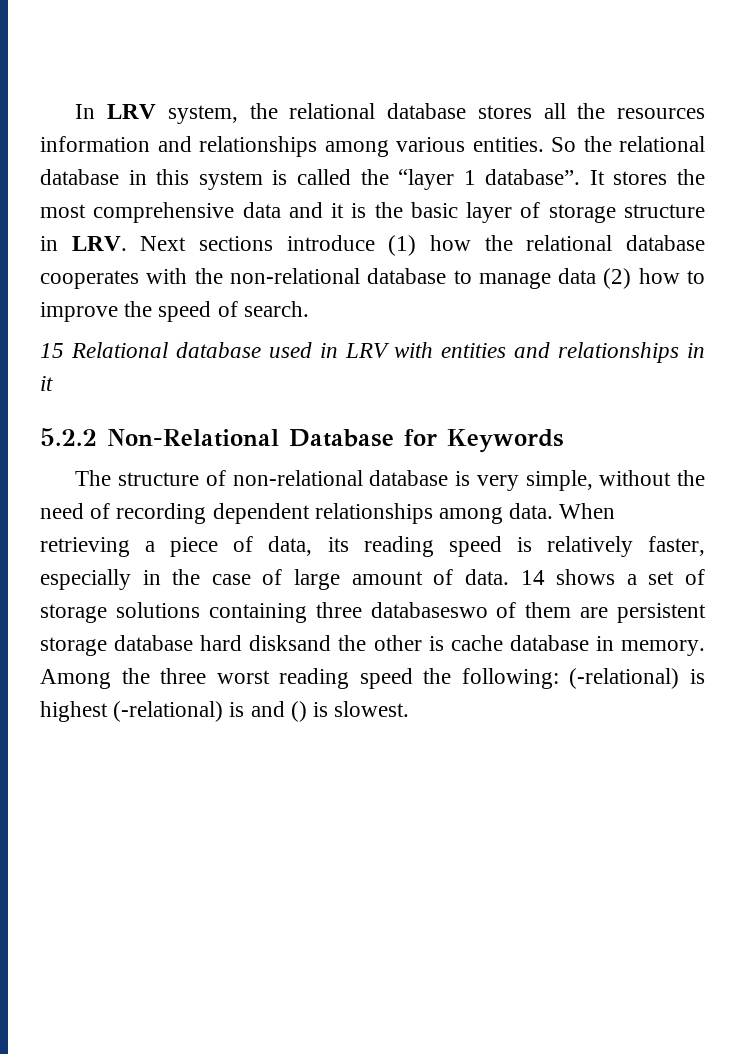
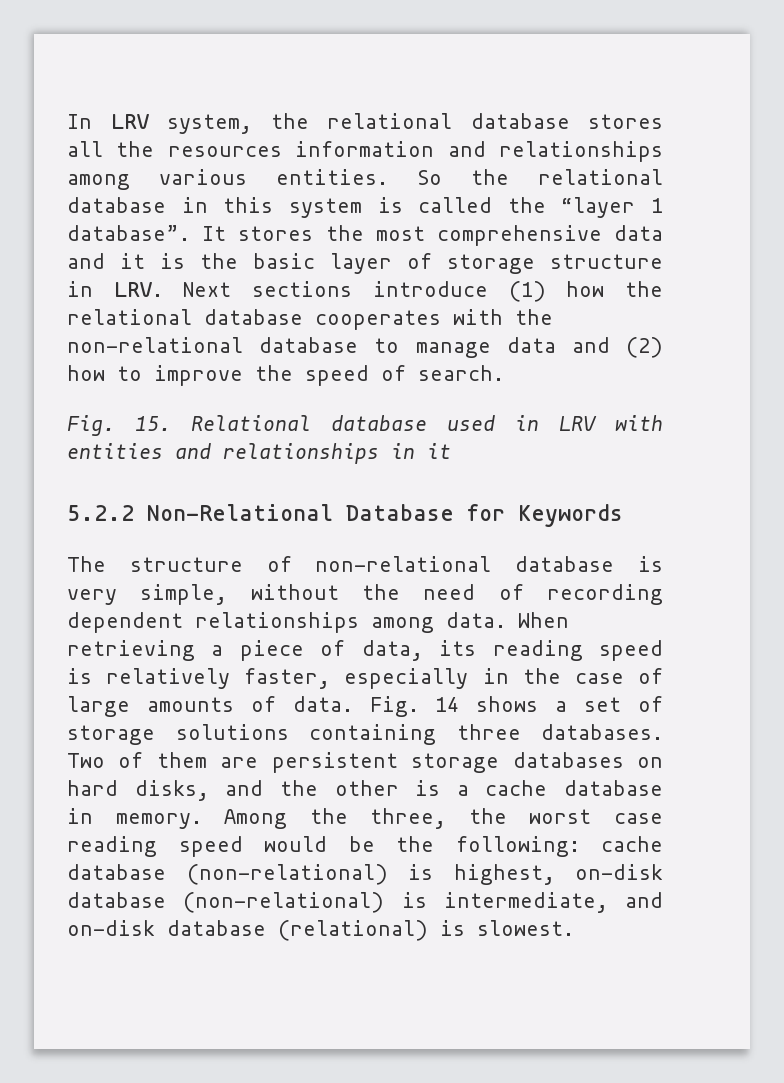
- It stores the most comprehensive data and it is the basic layer of storage structure in LRV. Next sections introduce (1) how the relational database cooperates with the non-relational database to manage data (2) how to improve the speed of search.
+ It stores the most comprehensive data and it is the basic layer of storage structure in LRV. Next sections introduce (1) how the relational database cooperates with the non-relational database to manage data and (2) how to improve the speed of search.
- 15 Relational database used in LRV with entities and relationships in it
+ Fig. 15. Relational database used in LRV with entities and relationships in it
- When retrieving a piece of data, its reading speed is relatively faster, especially in the case of large amount of data.
+ When retrieving a piece of data, its reading speed is relatively faster, especially in the case of large amounts of data.
- 14 shows a set of storage solutions containing three databaseswo of them are persistent storage database hard disksand the other is cache database in memory.
+ Fig. 14 shows a set of storage solutions containing three databases. Two of them are persistent storage databases on hard disks, and the other is a cache database in memory.
- Among the three worst reading speed the following: (-relational) is highest (-relational) is and () is slowest.
+ Among the three, the worst case reading speed would be the following: cache database (non-relational) is highest, on-disk database (non-relational) is intermediate, and on-disk database (relational) is slowest.

